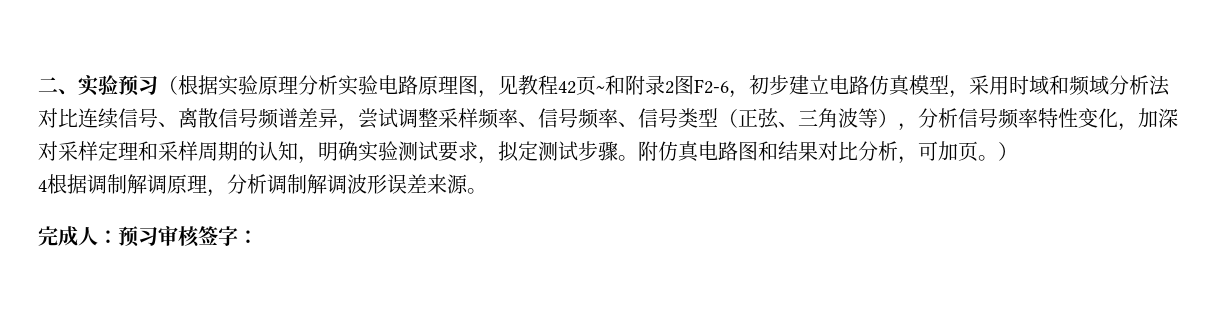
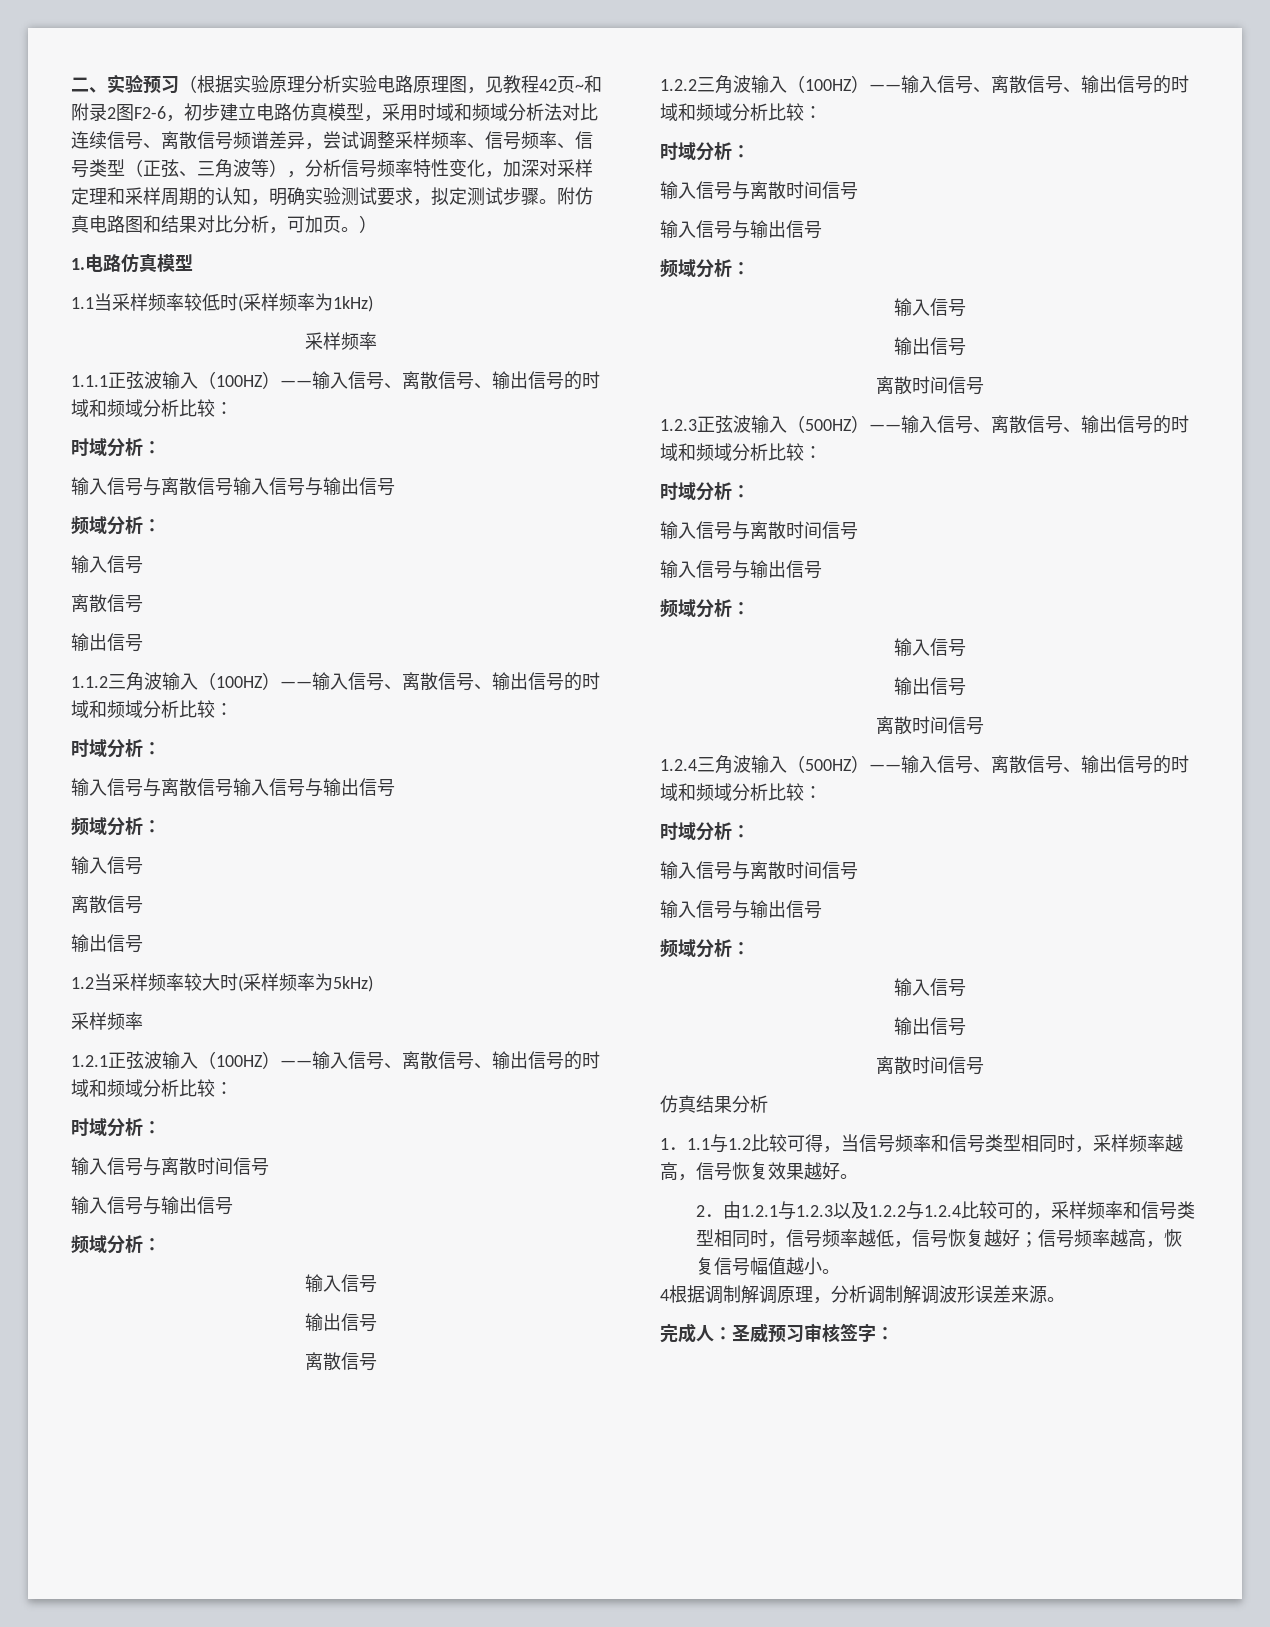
+ 1.电路仿真模型
+ 1.1当采样频率较低时(采样频率为1kHz)
+ 采样频率
+ 1.1.1正弦波输入（100HZ）——输入信号、离散信号、输出信号的时域和频域分析比较：
+ 时域分析：
+ 输入信号与离散信号输入信号与输出信号
+ 频域分析：
+ 输入信号
+ 离散信号
+ 输出信号
+ 1.1.2三角波输入（100HZ）——输入信号、离散信号、输出信号的时域和频域分析比较：
+ 时域分析：
+ 输入信号与离散信号输入信号与输出信号
+ 频域分析：
+ 输入信号
+ 离散信号
+ 输出信号
+ 1.2当采样频率较大时(采样频率为5kHz)
+ 采样频率
+ 1.2.1正弦波输入（100HZ）——输入信号、离散信号、输出信号的时域和频域分析比较：
+ 时域分析：
+ 输入信号与离散时间信号
+ 输入信号与输出信号
+ 频域分析：
+ 输入信号
+ 输出信号
+ 离散信号
+ 1.2.2三角波输入（100HZ）——输入信号、离散信号、输出信号的时域和频域分析比较：
+ 时域分析：
+ 输入信号与离散时间信号
+ 输入信号与输出信号
+ 频域分析：
+ 输入信号
+ 输出信号
+ 离散时间信号
+ 1.2.3正弦波输入（500HZ）——输入信号、离散信号、输出信号的时域和频域分析比较：
+ 时域分析：
+ 输入信号与离散时间信号
+ 输入信号与输出信号
+ 频域分析：
+ 输入信号
+ 输出信号
+ 离散时间信号
+ 1.2.4三角波输入（500HZ）——输入信号、离散信号、输出信号的时域和频域分析比较：
+ 时域分析：
+ 输入信号与离散时间信号
+ 输入信号与输出信号
+ 频域分析：
+ 输入信号
+ 输出信号
+ 离散时间信号
+ 仿真结果分析
+ 1．1.1与1.2比较可得，当信号频率和信号类型相同时，采样频率越高，信号恢复效果越好。
+ 2．由1.2.1与1.2.3以及1.2.2与1.2.4比较可的，采样频率和信号类型相同时，信号频率越低，信号恢复越好；信号频率越高，恢复信号幅值越小。
- 完成人：预习审核签字：
+ 完成人：圣威预习审核签字：

